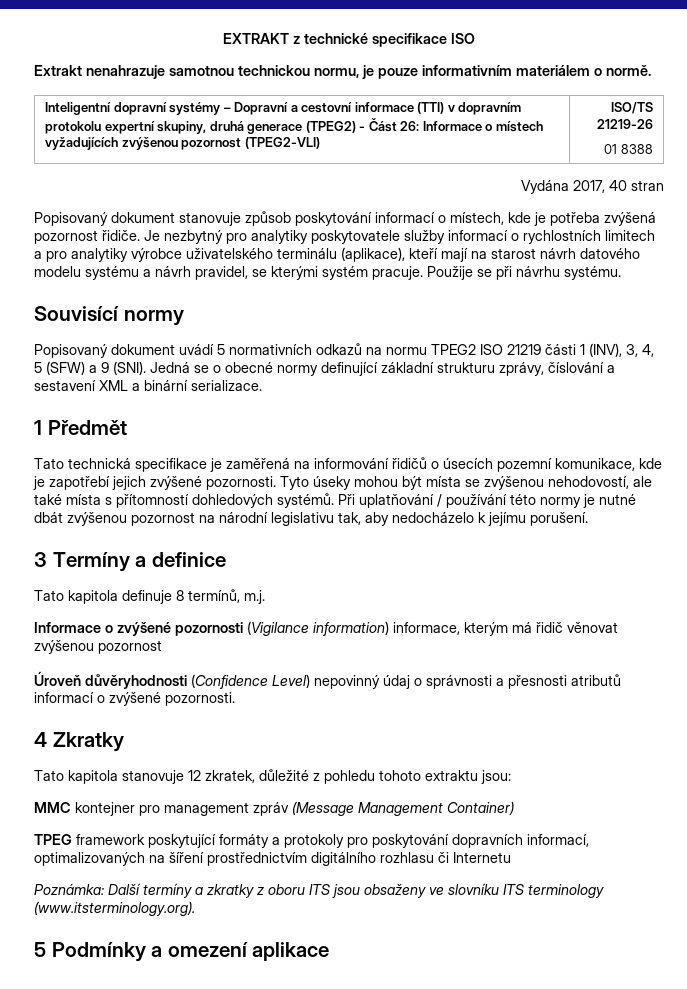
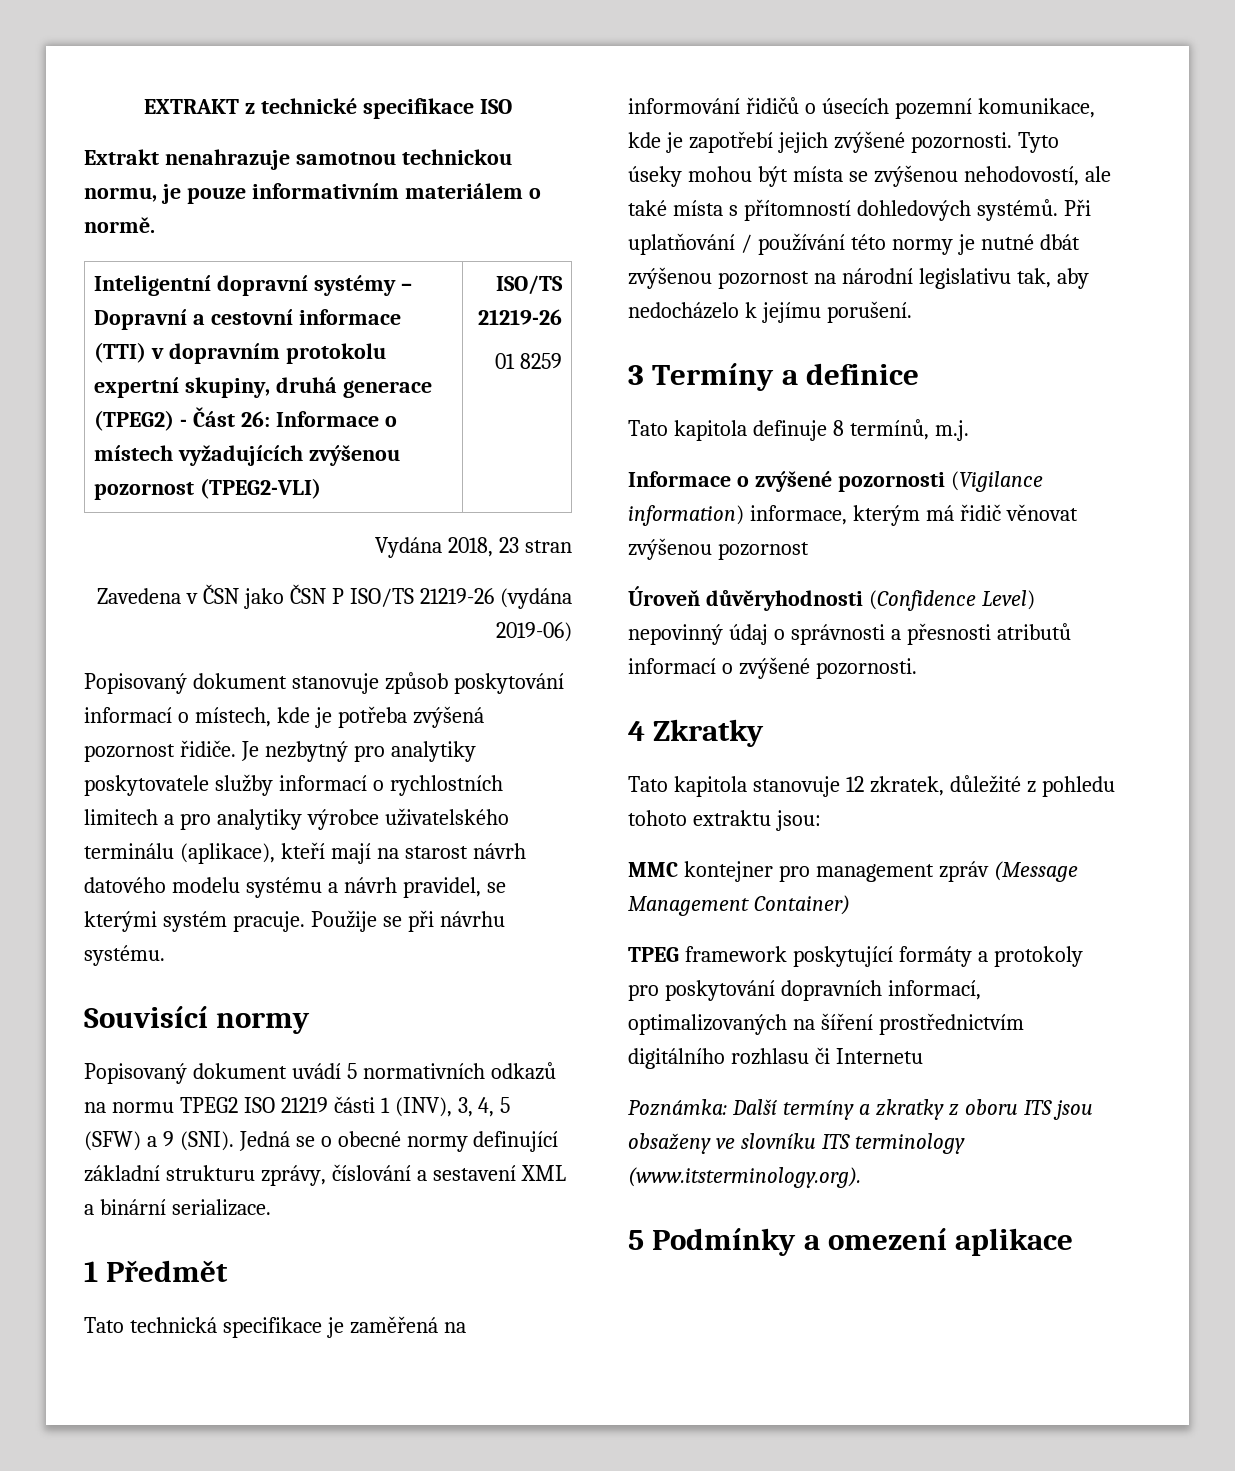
  Inteligentní dopravní systémy – Dopravní a cestovní informace (TTI) v dopravním protokolu expertní skupiny, druhá generace (TPEG2) - Část 26: Informace o místech vyžadujících zvýšenou pozornost (TPEG2-VLI) | ISO/TS 21219-26
- 01 8388
+ 01 8259
- Vydána 2017, 40 stran
+ Vydána 2018, 23 stran
+ Zavedena v ČSN jako ČSN P ISO/TS 21219-26 (vydána 2019-06)

